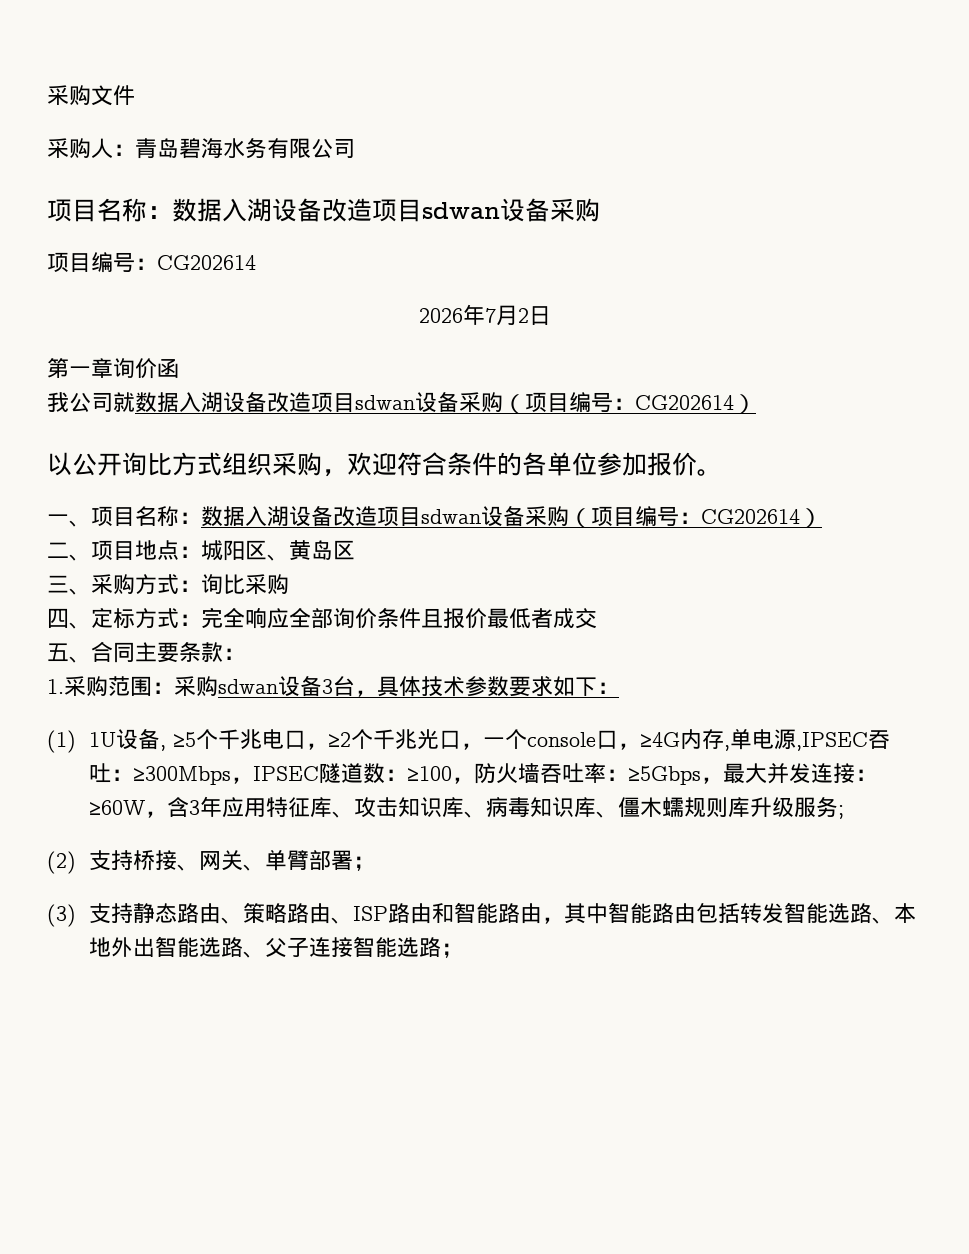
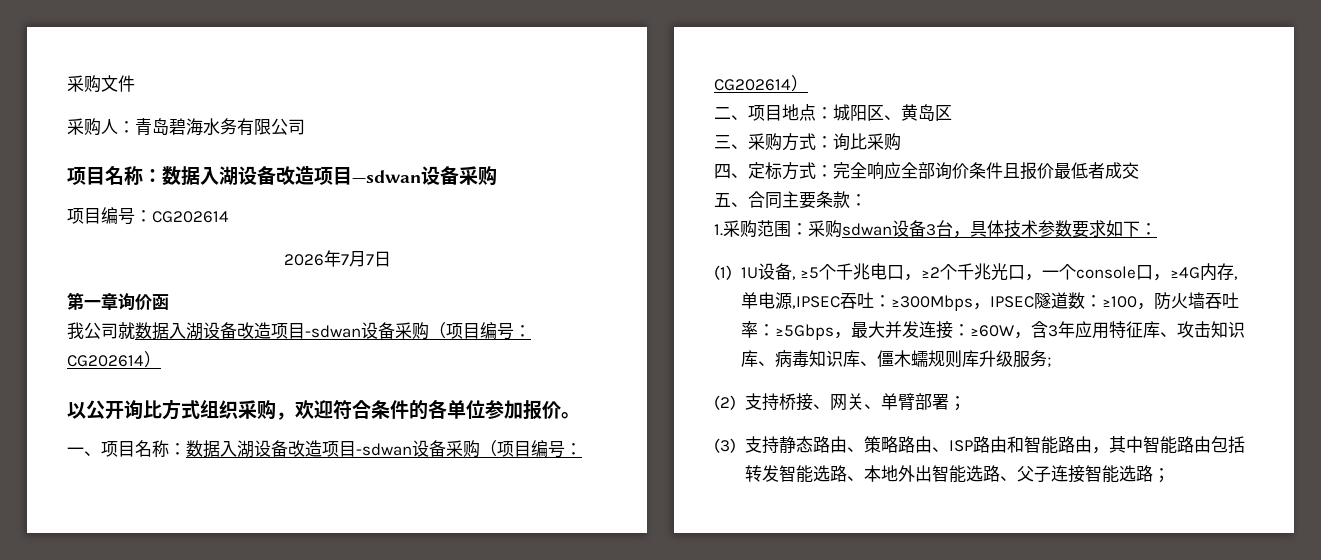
  采购人：青岛碧海水务有限公司
- 项目名称：数据入湖设备改造项目sdwan设备采购
+ 项目名称：数据入湖设备改造项目—sdwan设备采购
- 2026年7月2日
+ 2026年7月7日
- 我公司就数据入湖设备改造项目sdwan设备采购（项目编号：CG202614）
+ 我公司就数据入湖设备改造项目-sdwan设备采购（项目编号：CG202614）
- 一、项目名称：数据入湖设备改造项目sdwan设备采购（项目编号：CG202614）
+ 一、项目名称：数据入湖设备改造项目-sdwan设备采购（项目编号：CG202614）

